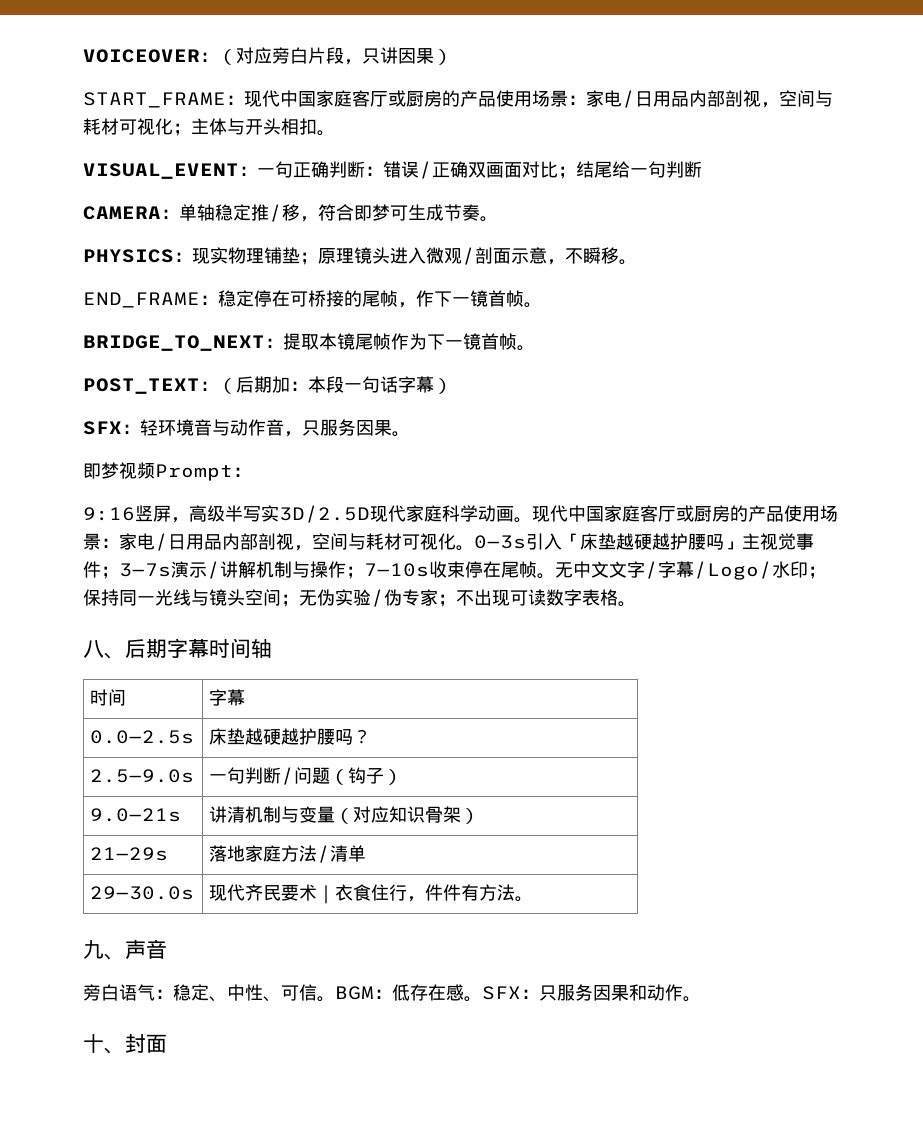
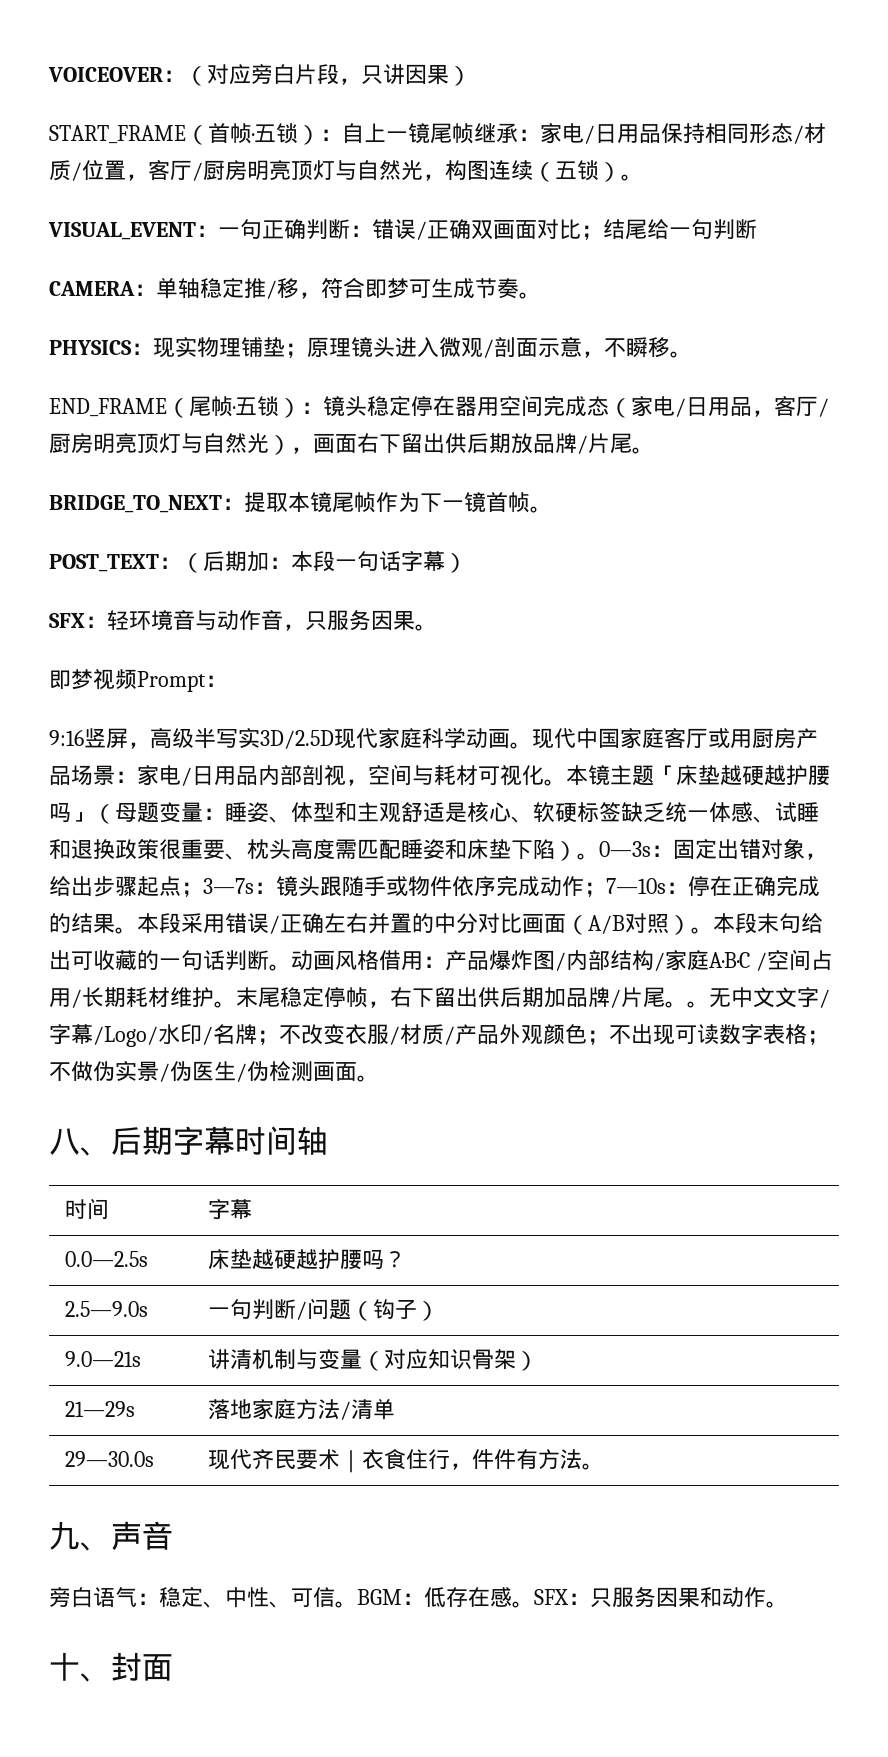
- START_FRAME：现代中国家庭客厅或厨房的产品使用场景：家电/日用品内部剖视，空间与耗材可视化；主体与开头相扣。
+ START_FRAME（首帧·五锁）：自上一镜尾帧继承：家电/日用品保持相同形态/材质/位置，客厅/厨房明亮顶灯与自然光，构图连续（五锁）。
- END_FRAME：稳定停在可桥接的尾帧，作下一镜首帧。
+ END_FRAME（尾帧·五锁）：镜头稳定停在器用空间完成态（家电/日用品，客厅/厨房明亮顶灯与自然光），画面右下留出供后期放品牌/片尾。
- 现代中国家庭客厅或厨房的产品使用场景：家电/日用品内部剖视，空间与耗材可视化。
+ 现代中国家庭客厅或用厨房产品场景：家电/日用品内部剖视，空间与耗材可视化。
- 0—3s引入「床垫越硬越护腰吗」主视觉事件；3—7s演示/讲解机制与操作；7—10s收束停在尾帧。
+ 本镜主题「床垫越硬越护腰吗」（母题变量：睡姿、体型和主观舒适是核心、软硬标签缺乏统一体感、试睡和退换政策很重要、枕头高度需匹配睡姿和床垫下陷）。0—3s：固定出错对象，给出步骤起点；3—7s：镜头跟随手或物件依序完成动作；7—10s：停在正确完成的结果。本段采用错误/正确左右并置的中分对比画面（A/B对照）。本段末句给出可收藏的一句话判断。动画风格借用：产品爆炸图/内部结构/家庭A·B·C /空间占用/长期耗材维护。末尾稳定停帧，右下留出供后期加品牌/片尾。。
- 无中文文字/字幕/Logo/水印；保持同一光线与镜头空间；无伪实验/伪专家；不出现可读数字表格。
+ 无中文文字/字幕/Logo/水印/名牌；不改变衣服/材质/产品外观颜色；不出现可读数字表格；不做伪实景/伪医生/伪检测画面。

